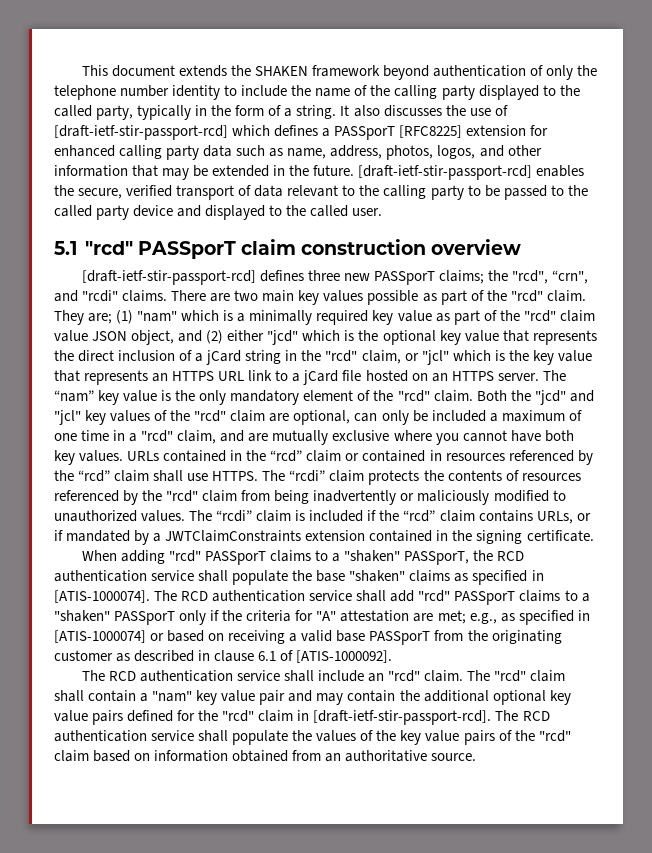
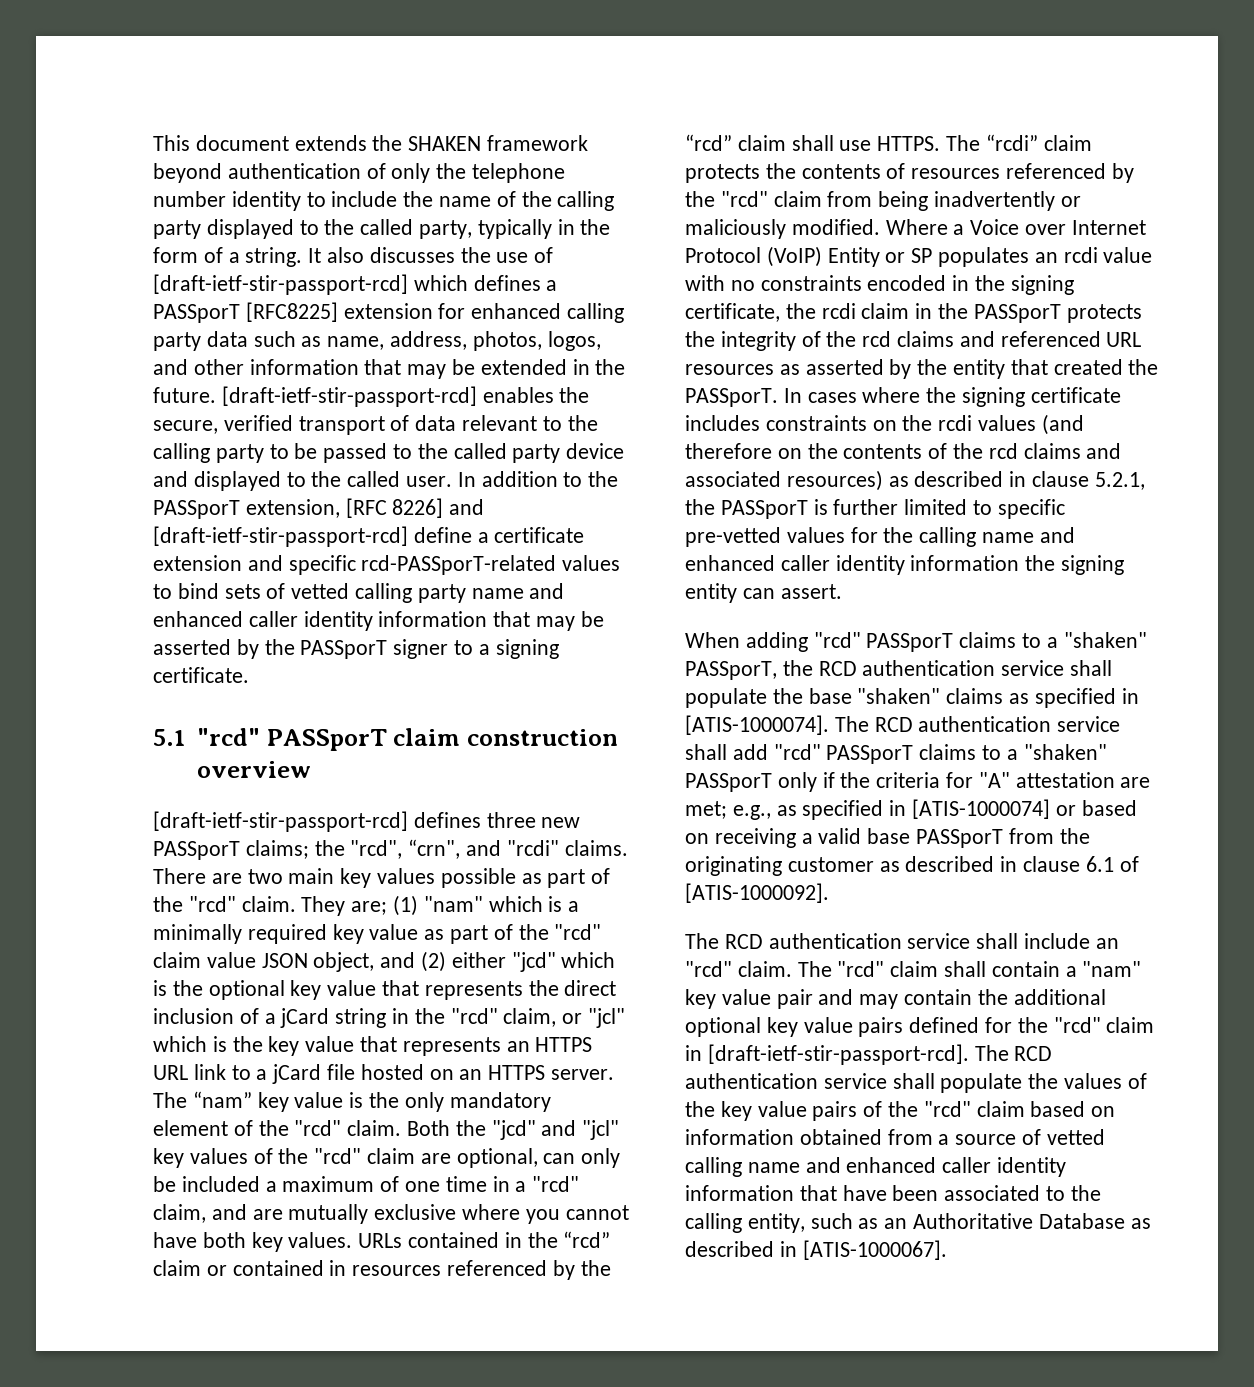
+ In addition to the PASSporT extension, [RFC 8226] and [draft-ietf-stir-passport-rcd] define a certificate extension and specific rcd-PASSporT-related values to bind sets of vetted calling party name and enhanced caller identity information that may be asserted by the PASSporT signer to a signing certificate.
- The “rcdi” claim protects the contents of resources referenced by the "rcd" claim from being inadvertently or maliciously modified to unauthorized values. The “rcdi” claim is included if the “rcd” claim contains URLs, or if mandated by a JWTClaimConstraints extension contained in the signing certificate.
+ The “rcdi” claim protects the contents of resources referenced by the "rcd" claim from being inadvertently or maliciously modified. Where a Voice over Internet Protocol (VoIP) Entity or SP populates an rcdi value with no constraints encoded in the signing certificate, the rcdi claim in the PASSporT protects the integrity of the rcd claims and referenced URL resources as asserted by the entity that created the PASSporT. In cases where the signing certificate includes constraints on the rcdi values (and therefore on the contents of the rcd claims and associated resources) as described in clause 5.2.1, the PASSporT is further limited to specific pre-vetted values for the calling name and enhanced caller identity information the signing entity can assert.
- The RCD authentication service shall populate the values of the key value pairs of the "rcd" claim based on information obtained from an authoritative source.
+ The RCD authentication service shall populate the values of the key value pairs of the "rcd" claim based on information obtained from a source of vetted calling name and enhanced caller identity information that have been associated to the calling entity, such as an Authoritative Database as described in [ATIS-1000067].

